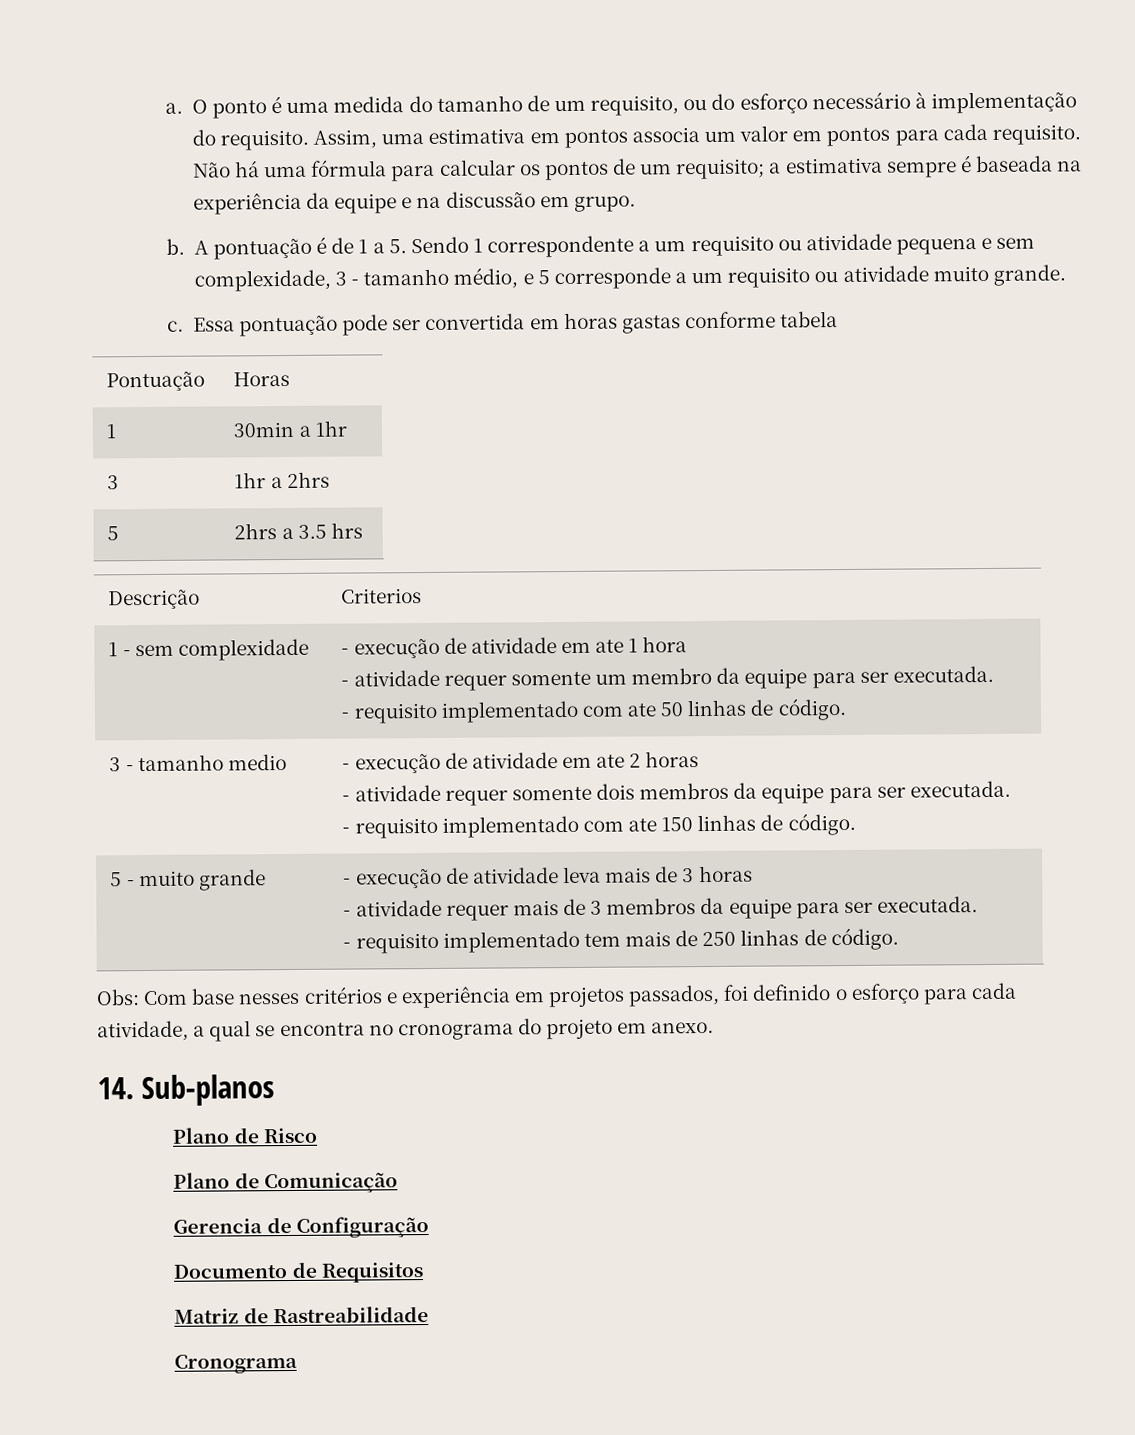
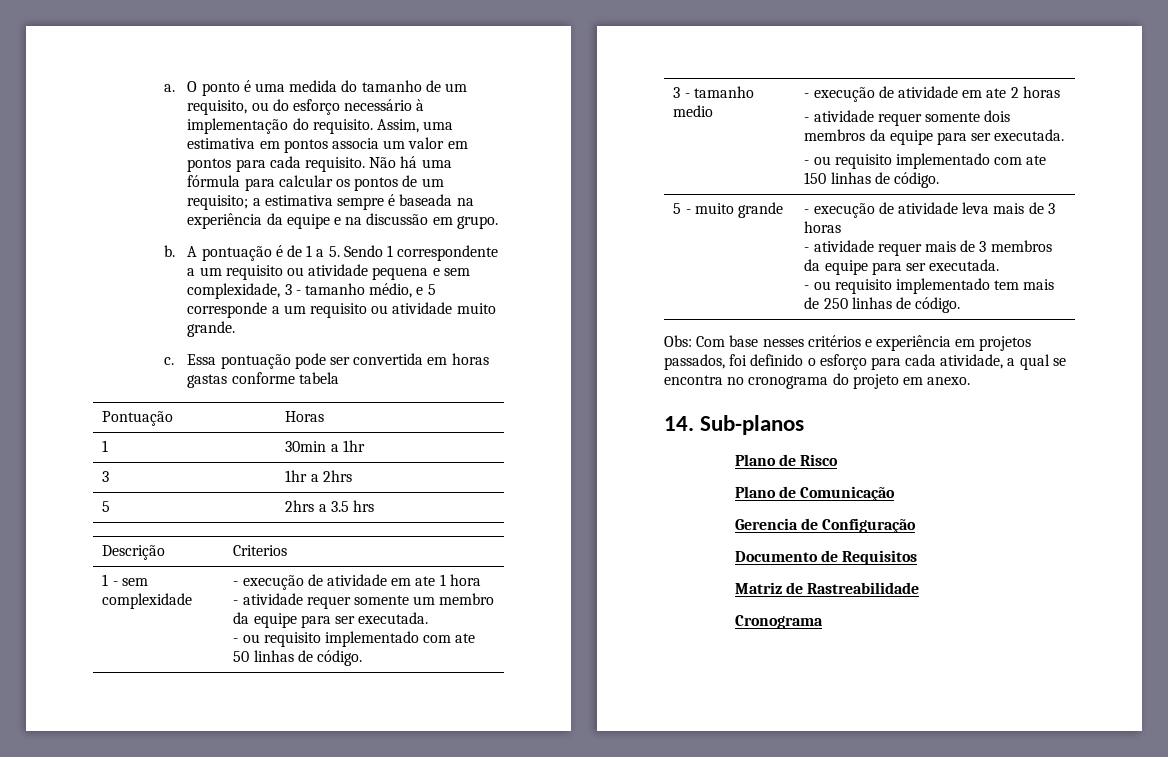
  1 - sem complexidade | - execução de atividade em ate 1 hora
  - atividade requer somente um membro da equipe para ser executada.
- - requisito implementado com ate 50 linhas de código.
+ - ou requisito implementado com ate 50 linhas de código.
  3 - tamanho medio | - execução de atividade em ate 2 horas
  - atividade requer somente dois membros da equipe para ser executada.
- - requisito implementado com ate 150 linhas de código.
+ - ou requisito implementado com ate 150 linhas de código.
  5 - muito grande | - execução de atividade leva mais de 3 horas
  - atividade requer mais de 3 membros da equipe para ser executada.
- - requisito implementado tem mais de 250 linhas de código.
+ - ou requisito implementado tem mais de 250 linhas de código.

